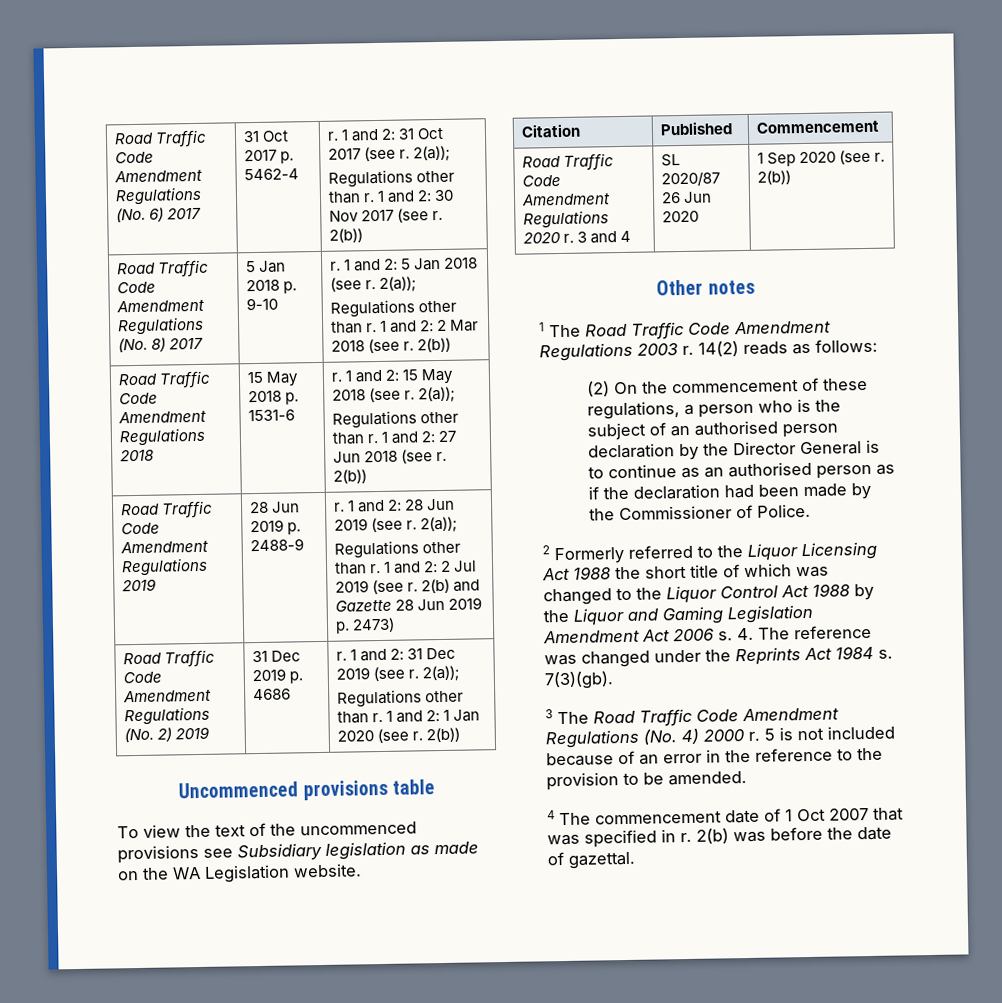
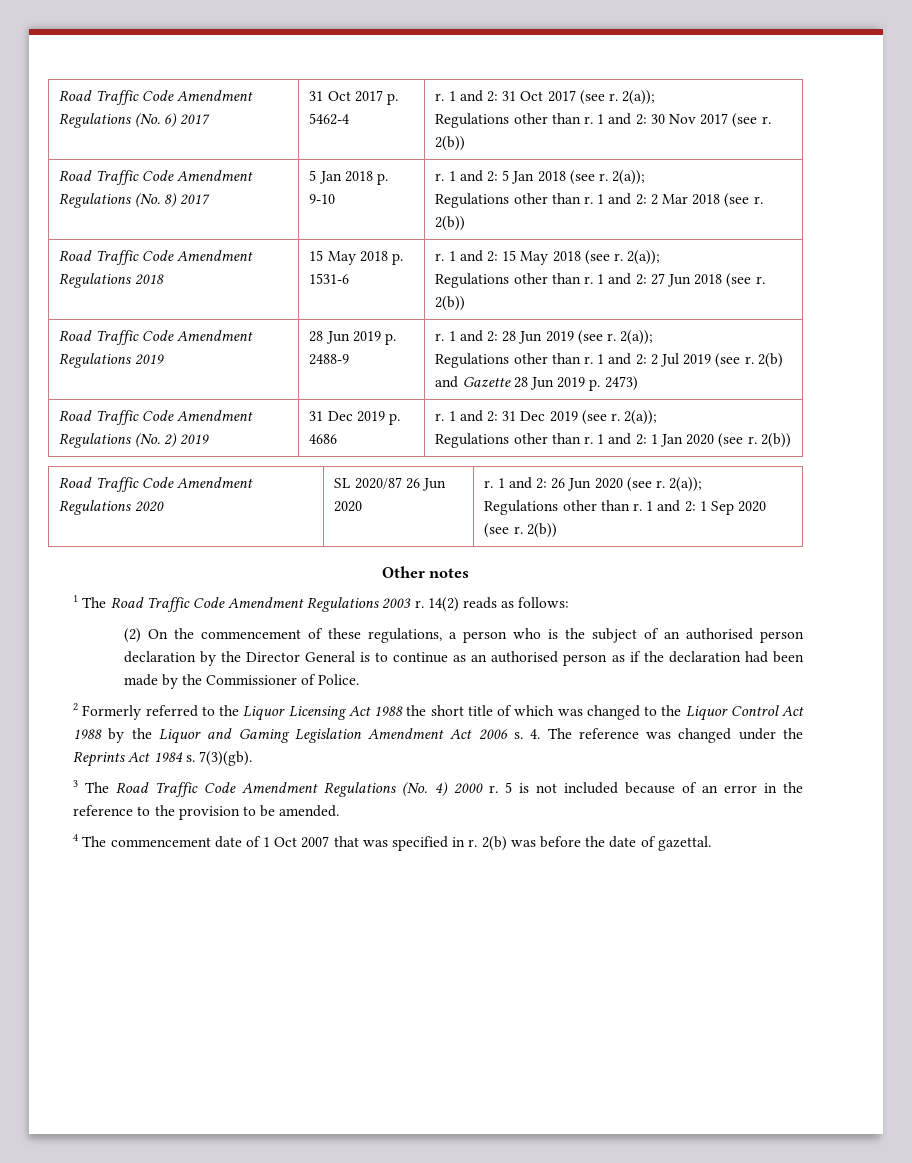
- Uncommenced provisions table
- To view the text of the uncommenced provisions see Subsidiary legislation as made on the WA Legislation website.
- Citation | Published | Commencement
- Road Traffic Code Amendment Regulations 2020 r. 3 and 4 | SL 2020/87 26 Jun 2020 | 1 Sep 2020 (see r. 2(b))
+ Road Traffic Code Amendment Regulations 2020 | SL 2020/87 26 Jun 2020 | r. 1 and 2: 26 Jun 2020 (see r. 2(a));
+ Regulations other than r. 1 and 2: 1 Sep 2020 (see r. 2(b))

